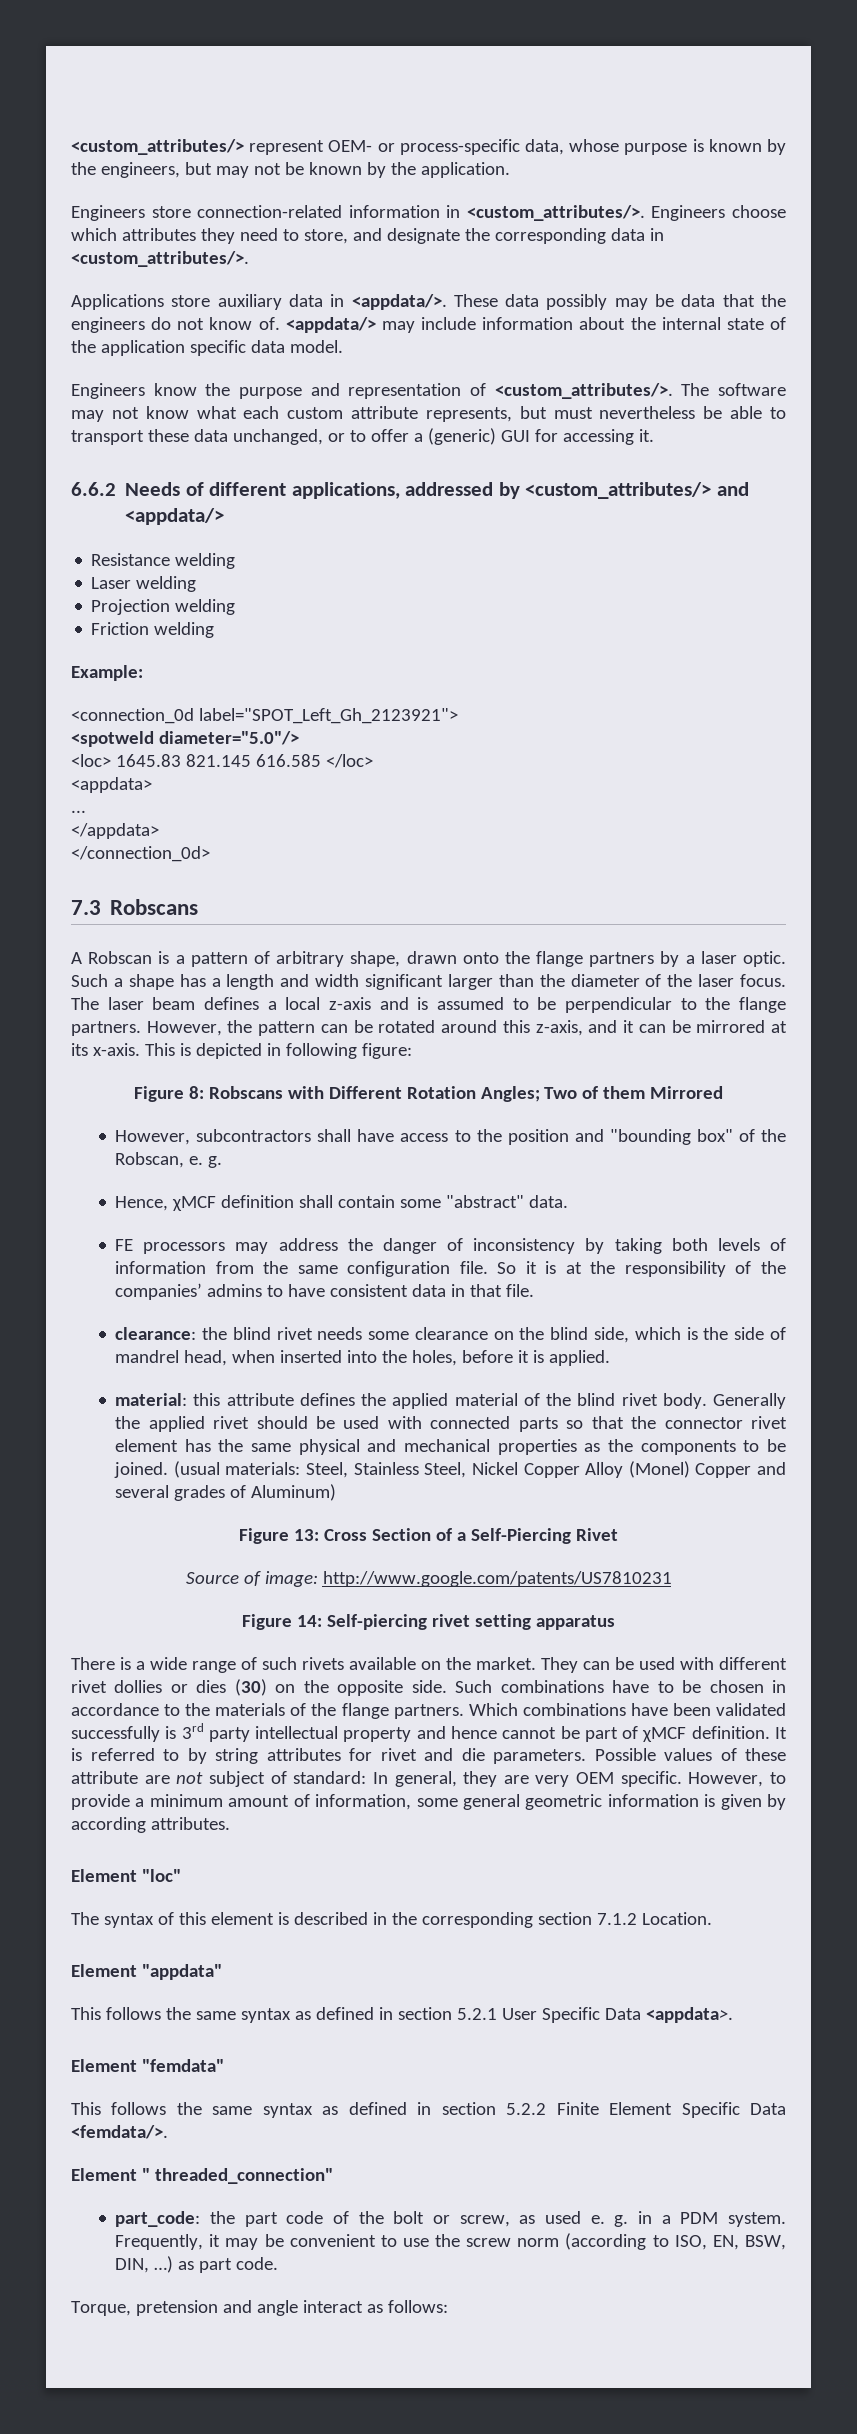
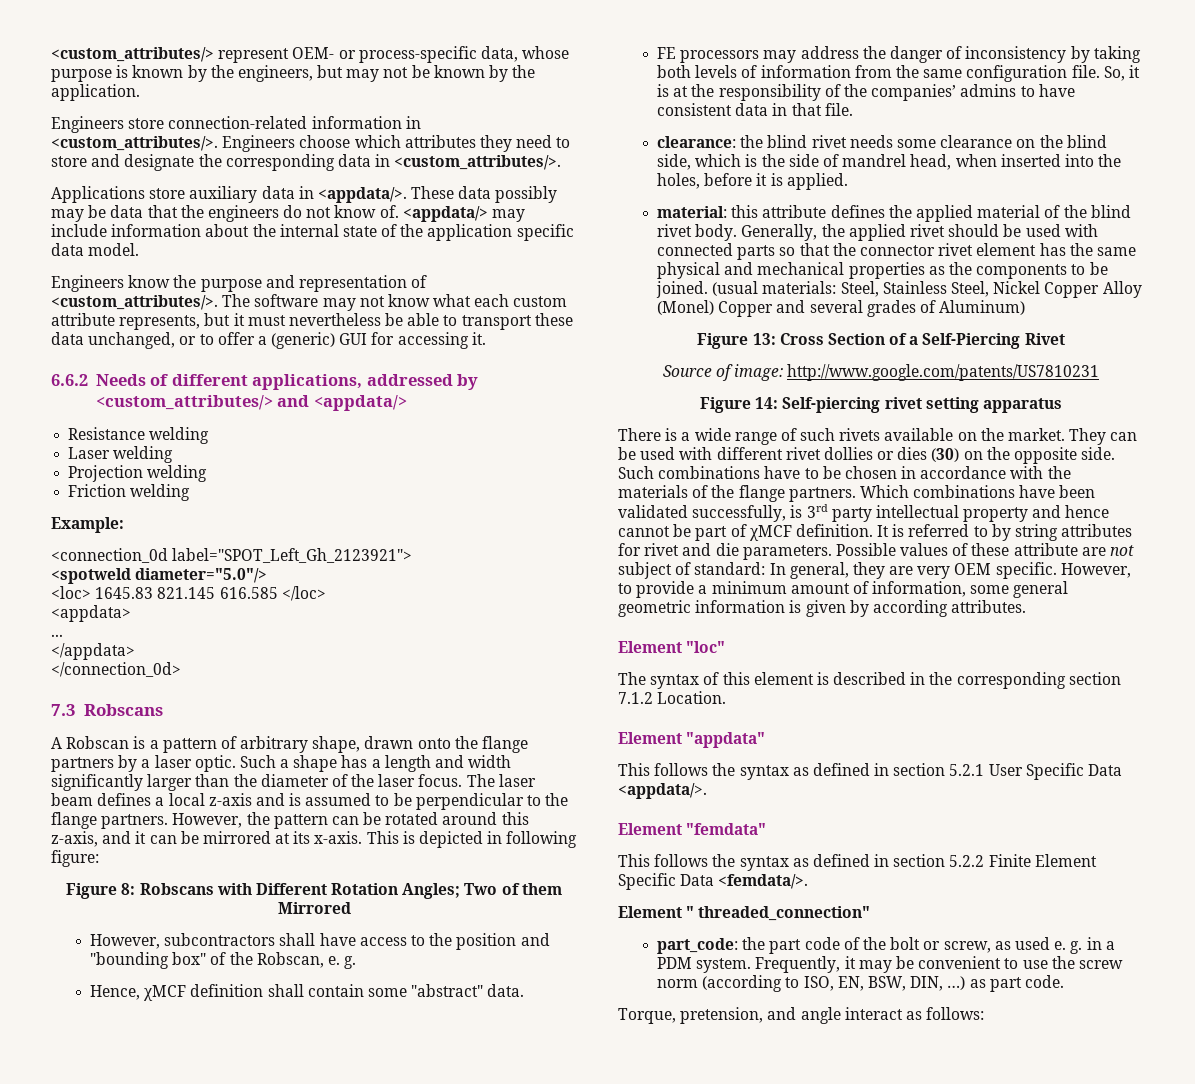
- Engineers choose which attributes they need to store, and designate the corresponding data in <custom_attributes/>.
+ Engineers choose which attributes they need to store and designate the corresponding data in <custom_attributes/>.
- The software may not know what each custom attribute represents, but must nevertheless be able to transport these data unchanged, or to offer a (generic) GUI for accessing it.
+ The software may not know what each custom attribute represents, but it must nevertheless be able to transport these data unchanged, or to offer a (generic) GUI for accessing it.
- Such a shape has a length and width significant larger than the diameter of the laser focus.
+ Such a shape has a length and width significantly larger than the diameter of the laser focus.
- So it is at the responsibility of the companies’ admins to have consistent data in that file.
+ So, it is at the responsibility of the companies’ admins to have consistent data in that file.
- Generally the applied rivet should be used with connected parts so that the connector rivet element has the same physical and mechanical properties as the components to be joined.
+ Generally, the applied rivet should be used with connected parts so that the connector rivet element has the same physical and mechanical properties as the components to be joined.
- Such combinations have to be chosen in accordance to the materials of the flange partners.
+ Such combinations have to be chosen in accordance with the materials of the flange partners.
- Which combinations have been validated successfully is 3rd party intellectual property and hence cannot be part of χMCF definition.
+ Which combinations have been validated successfully, is 3rd party intellectual property and hence cannot be part of χMCF definition.
- This follows the same syntax as defined in section 5.2.1 User Specific Data <appdata>.
+ This follows the syntax as defined in section 5.2.1 User Specific Data <appdata/>.
- This follows the same syntax as defined in section 5.2.2 Finite Element Specific Data <femdata/>.
+ This follows the syntax as defined in section 5.2.2 Finite Element Specific Data <femdata/>.
- Torque, pretension and angle interact as follows:
+ Torque, pretension, and angle interact as follows:

